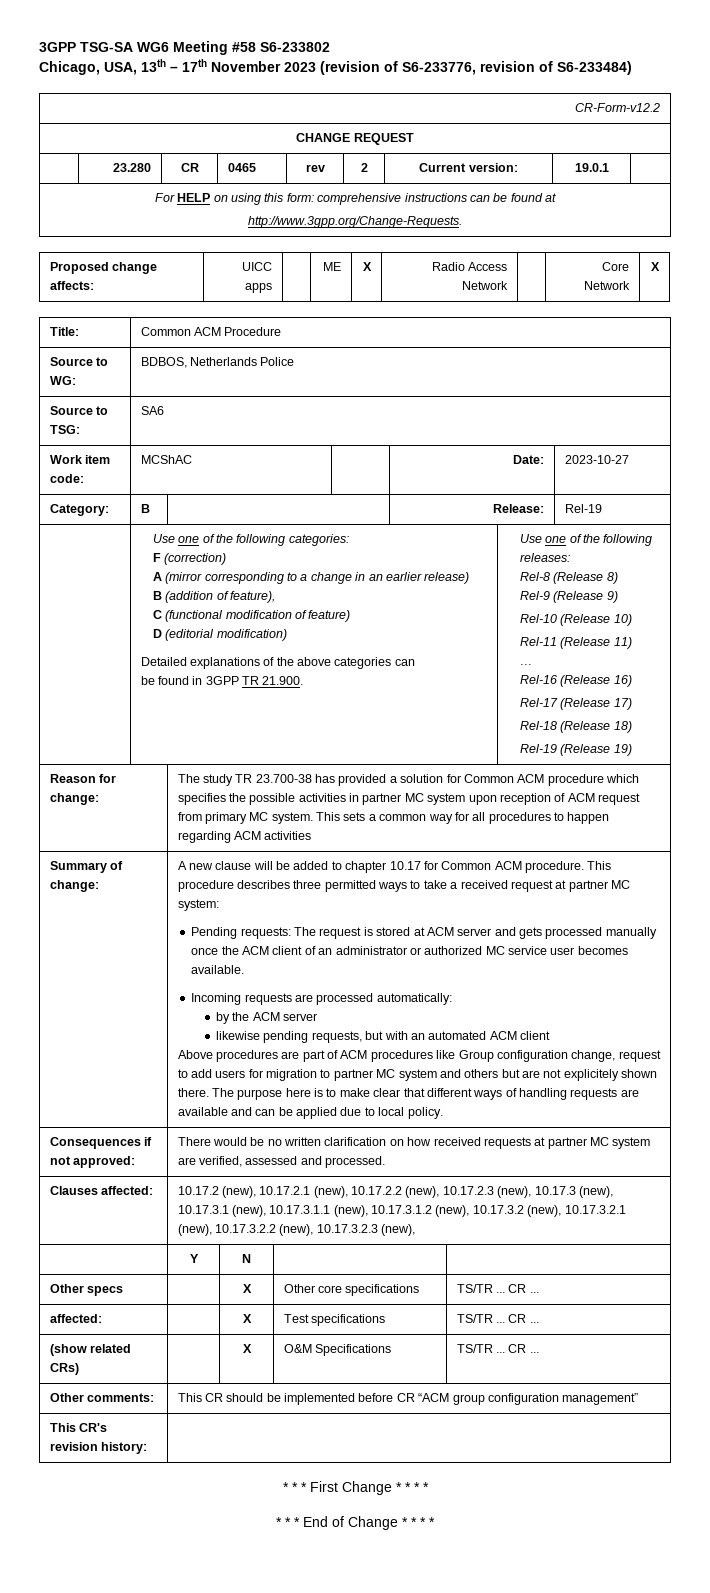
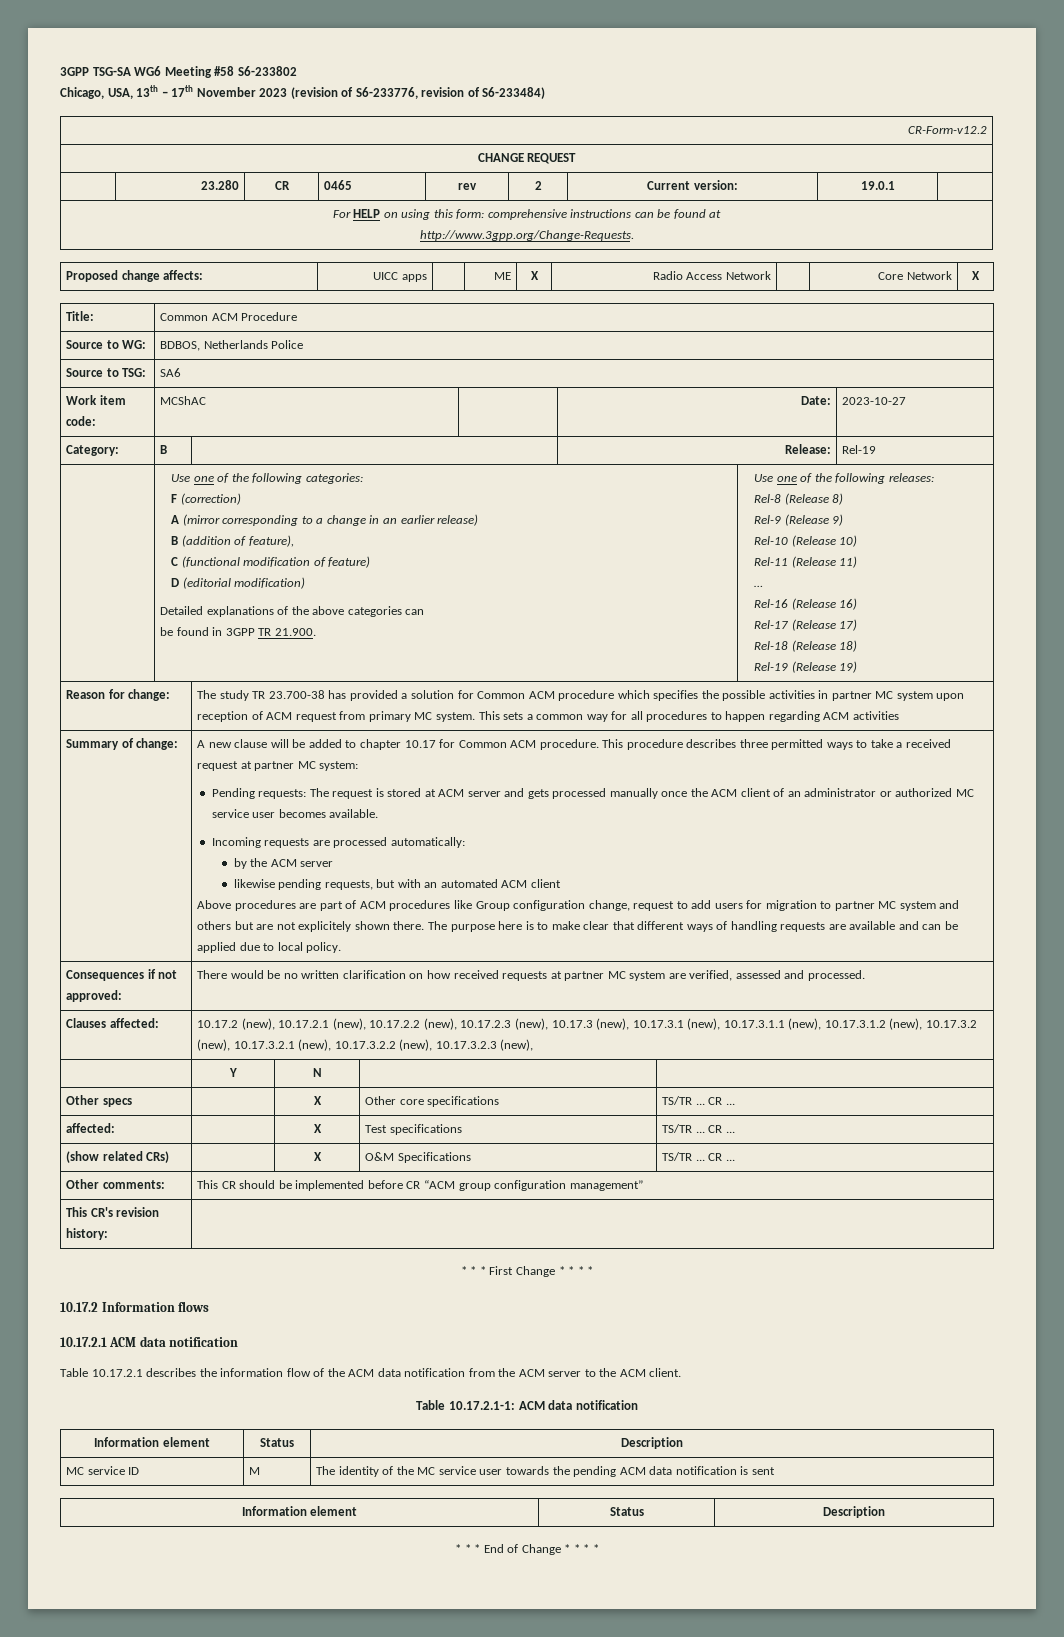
+ 10.17.2 Information flows
+ 10.17.2.1 ACM data notification
+ Table 10.17.2.1 describes the information flow of the ACM data notification from the ACM server to the ACM client.
+ Table 10.17.2.1-1: ACM data notification
+ Information element | Status | Description
+ MC service ID | M | The identity of the MC service user towards the pending ACM data notification is sent
+ Information element | Status | Description

